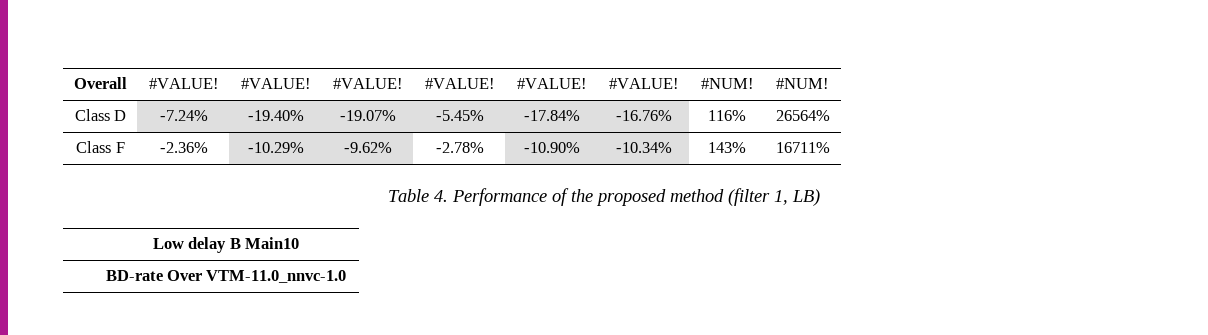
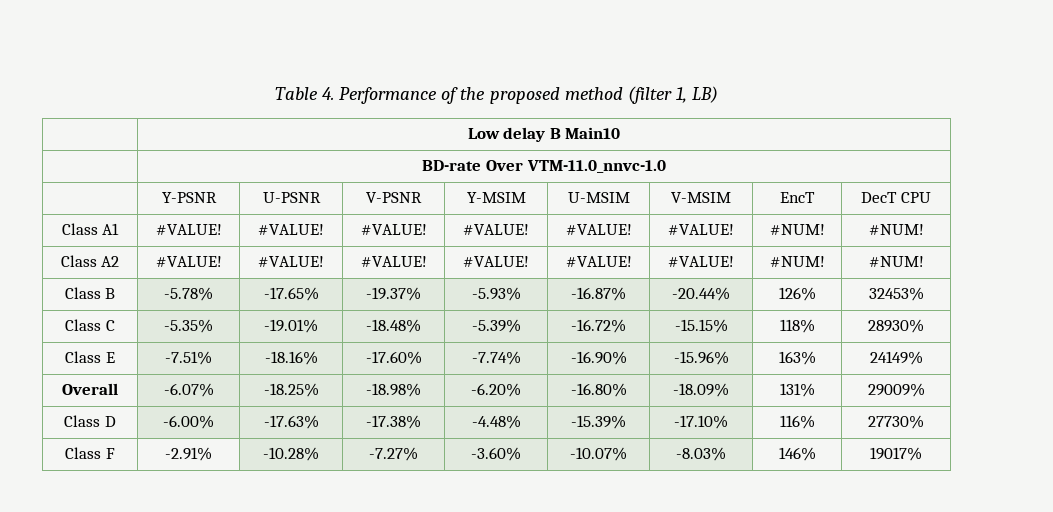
- Overall | #VALUE! | #VALUE! | #VALUE! | #VALUE! | #VALUE! | #VALUE! | #NUM! | #NUM!
- Class D | -7.24% | -19.40% | -19.07% | -5.45% | -17.84% | -16.76% | 116% | 26564%
- Class F | -2.36% | -10.29% | -9.62% | -2.78% | -10.90% | -10.34% | 143% | 16711%
+ | Y-PSNR | U-PSNR | V-PSNR | Y-MSIM | U-MSIM | V-MSIM | EncT | DecT CPU
+ Class A1 | #VALUE! | #VALUE! | #VALUE! | #VALUE! | #VALUE! | #VALUE! | #NUM! | #NUM!
+ Class A2 | #VALUE! | #VALUE! | #VALUE! | #VALUE! | #VALUE! | #VALUE! | #NUM! | #NUM!
+ Class B | -5.78% | -17.65% | -19.37% | -5.93% | -16.87% | -20.44% | 126% | 32453%
+ Class C | -5.35% | -19.01% | -18.48% | -5.39% | -16.72% | -15.15% | 118% | 28930%
+ Class E | -7.51% | -18.16% | -17.60% | -7.74% | -16.90% | -15.96% | 163% | 24149%
+ Overall | -6.07% | -18.25% | -18.98% | -6.20% | -16.80% | -18.09% | 131% | 29009%
+ Class D | -6.00% | -17.63% | -17.38% | -4.48% | -15.39% | -17.10% | 116% | 27730%
+ Class F | -2.91% | -10.28% | -7.27% | -3.60% | -10.07% | -8.03% | 146% | 19017%

